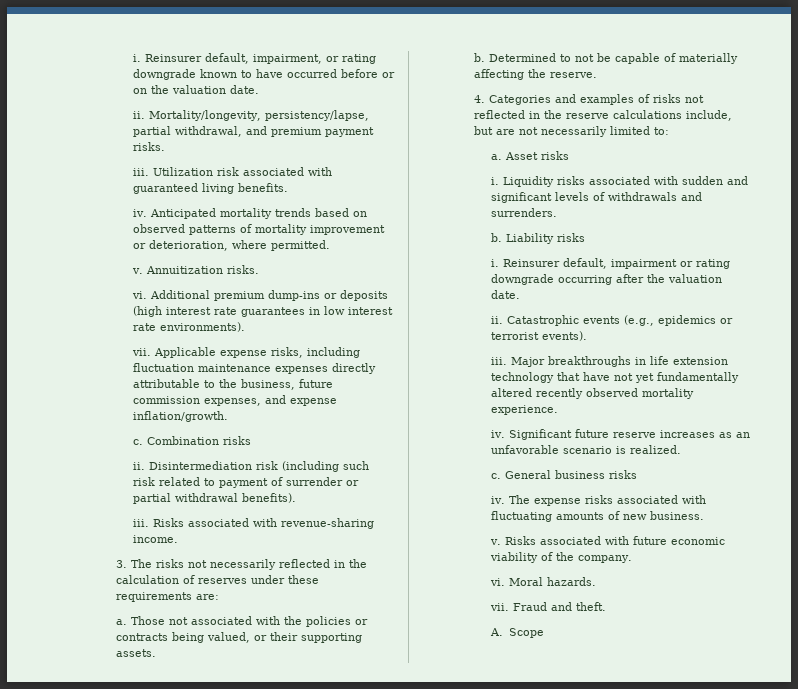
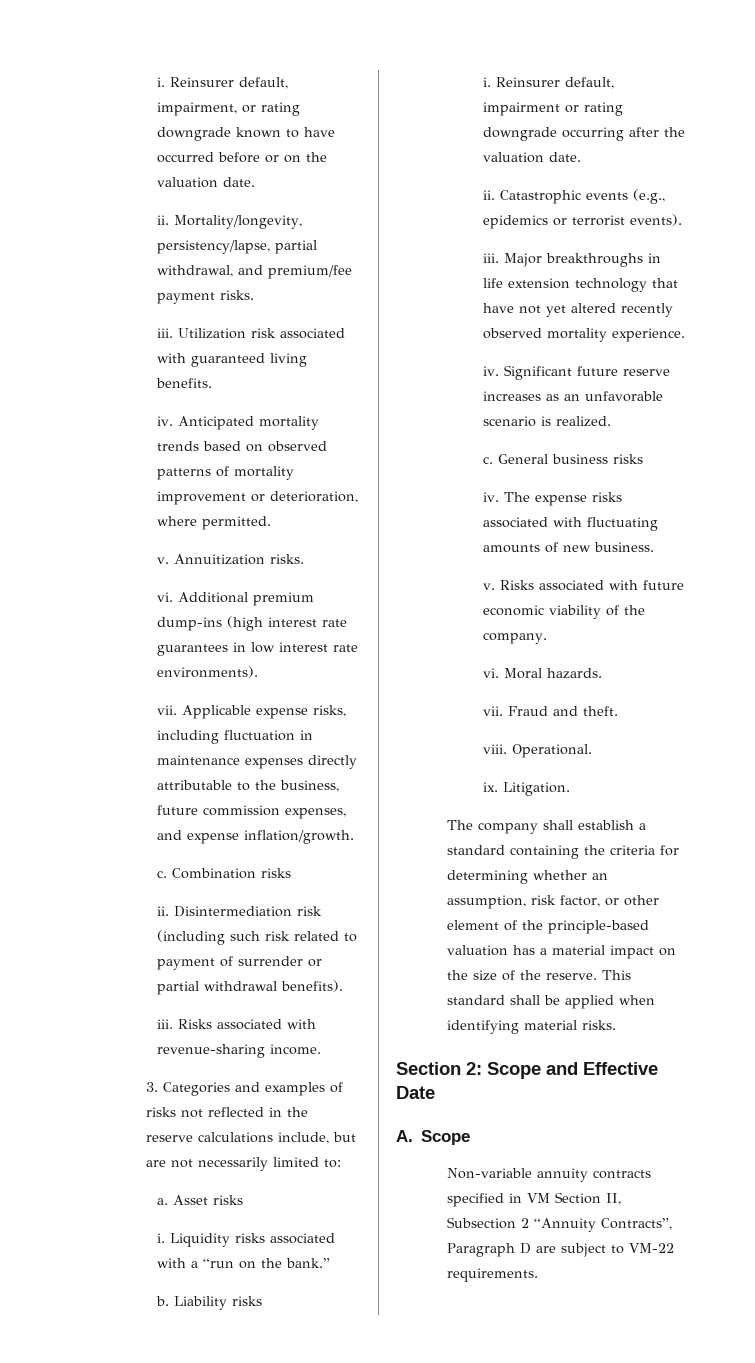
- Mortality/longevity, persistency/lapse, partial withdrawal, and premium payment risks.
+ Mortality/longevity, persistency/lapse, partial withdrawal, and premium/fee payment risks.
- Additional premium dump-ins or deposits (high interest rate guarantees in low interest rate environments).
+ Additional premium dump-ins (high interest rate guarantees in low interest rate environments).
- Applicable expense risks, including fluctuation maintenance expenses directly attributable to the business, future commission expenses, and expense inflation/growth.
+ Applicable expense risks, including fluctuation in maintenance expenses directly attributable to the business, future commission expenses, and expense inflation/growth.
- 3. The risks not necessarily reflected in the calculation of reserves under these requirements are:
- a. Those not associated with the policies or contracts being valued, or their supporting assets.
- b. Determined to not be capable of materially affecting the reserve.
- 4. Categories and examples of risks not reflected in the reserve calculations include, but are not necessarily limited to:
+ 3. Categories and examples of risks not reflected in the reserve calculations include, but are not necessarily limited to:
- Liquidity risks associated with sudden and significant levels of withdrawals and surrenders.
+ Liquidity risks associated with a “run on the bank.”
- Major breakthroughs in life extension technology that have not yet fundamentally altered recently observed mortality experience.
+ Major breakthroughs in life extension technology that have not yet altered recently observed mortality experience.
+ viii. Operational.
+ ix. Litigation.
+ The company shall establish a standard containing the criteria for determining whether an assumption, risk factor, or other element of the principle-based valuation has a material impact on the size of the reserve. This standard shall be applied when identifying material risks.
+ Section 2: Scope and Effective Date
  A. Scope
+ Non-variable annuity contracts specified in VM Section II, Subsection 2 “Annuity Contracts”, Paragraph D are subject to VM-22 requirements.

